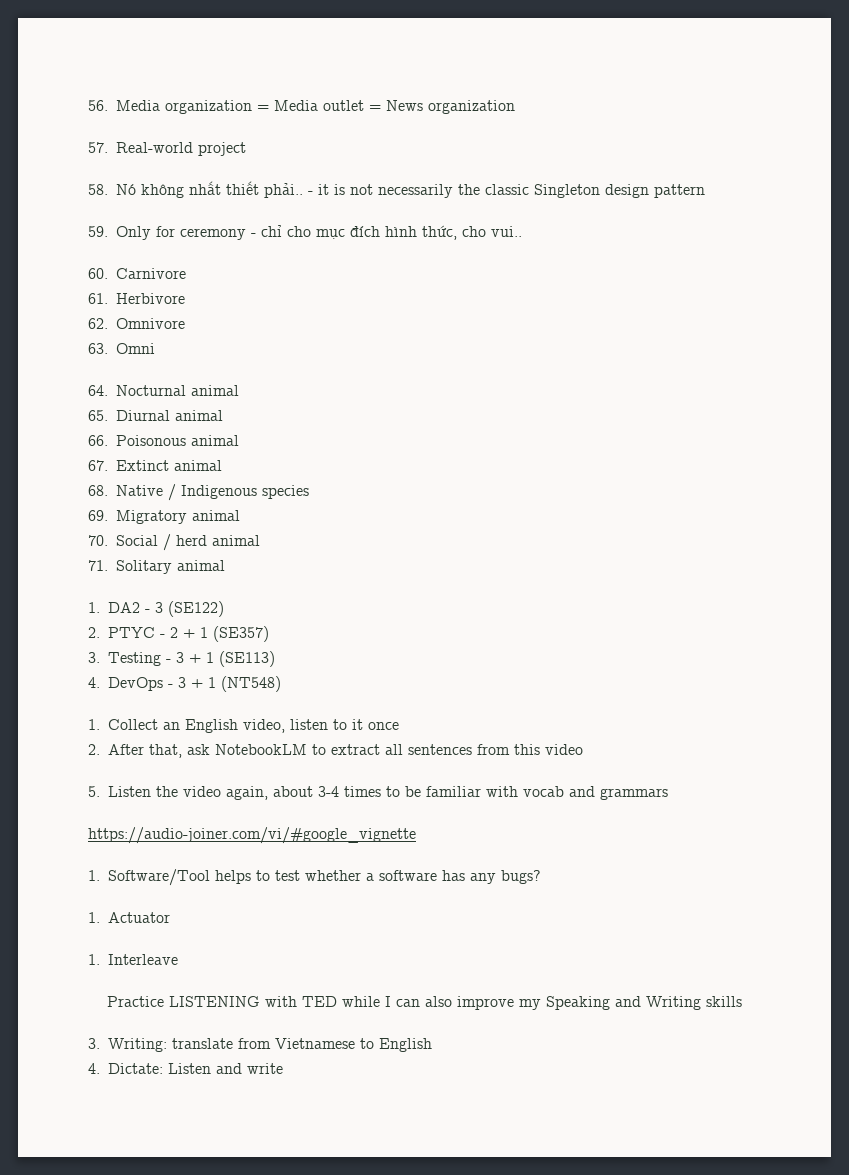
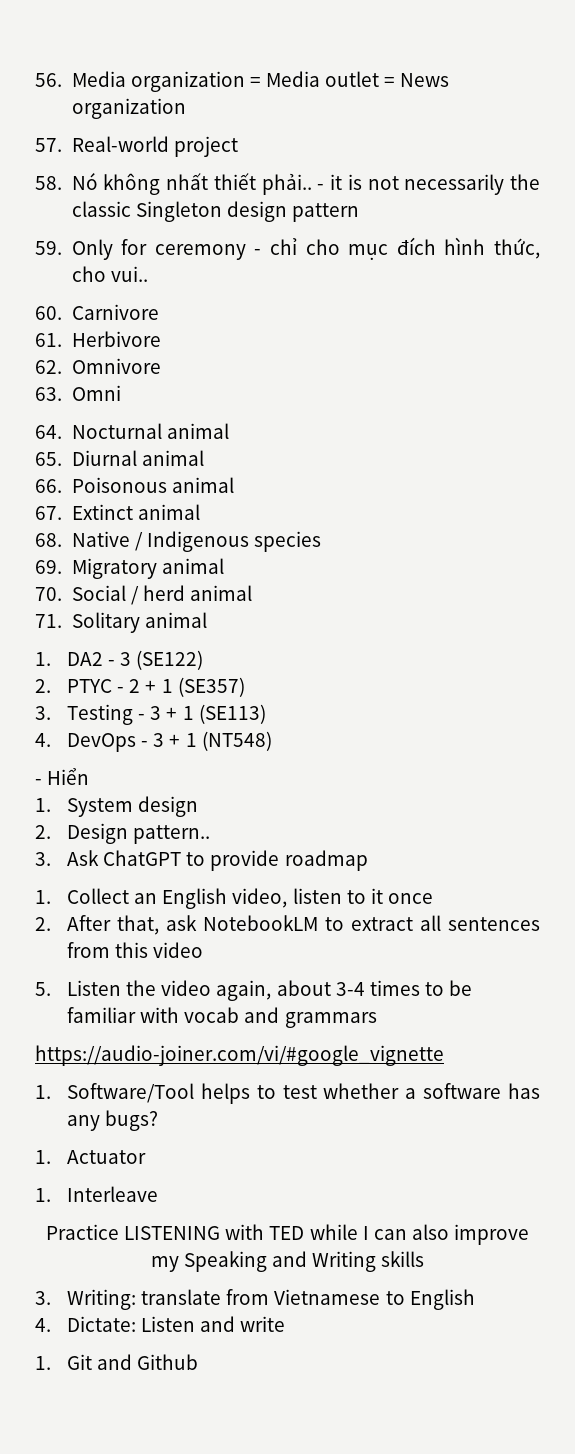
+ - Hiển
+ 1. System design
+ 2. Design pattern..
+ 3. Ask ChatGPT to provide roadmap
+ 1. Git and Github

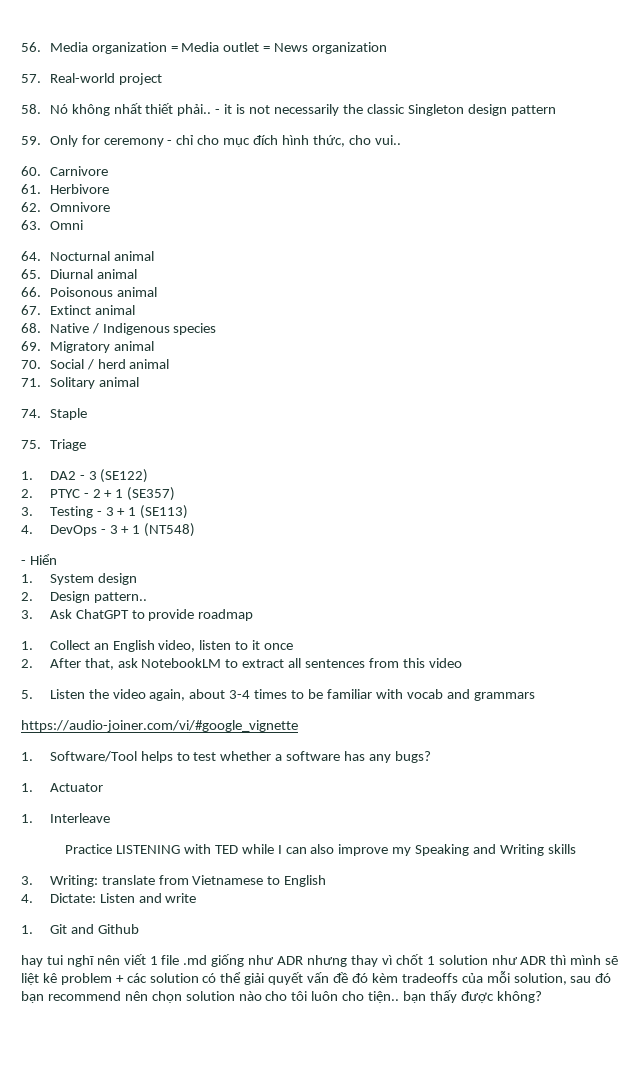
+ 74. Staple
+ 75. Triage
+ hay tui nghĩ nên viết 1 file .md giống như ADR nhưng thay vì chốt 1 solution như ADR thì mình sẽ liệt kê problem + các solution có thể giải quyết vấn đề đó kèm tradeoffs của mỗi solution, sau đó bạn recommend nên chọn solution nào cho tôi luôn cho tiện.. bạn thấy được không?

